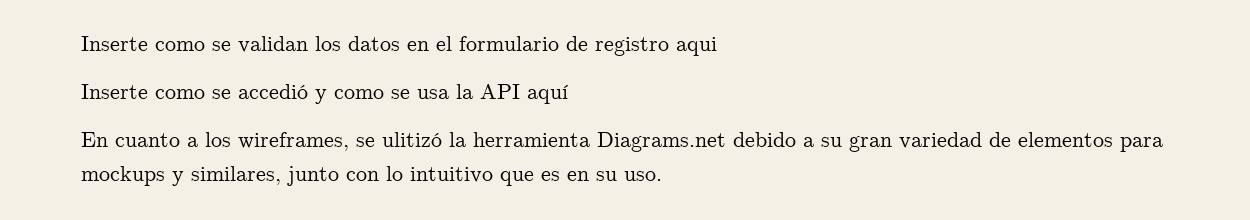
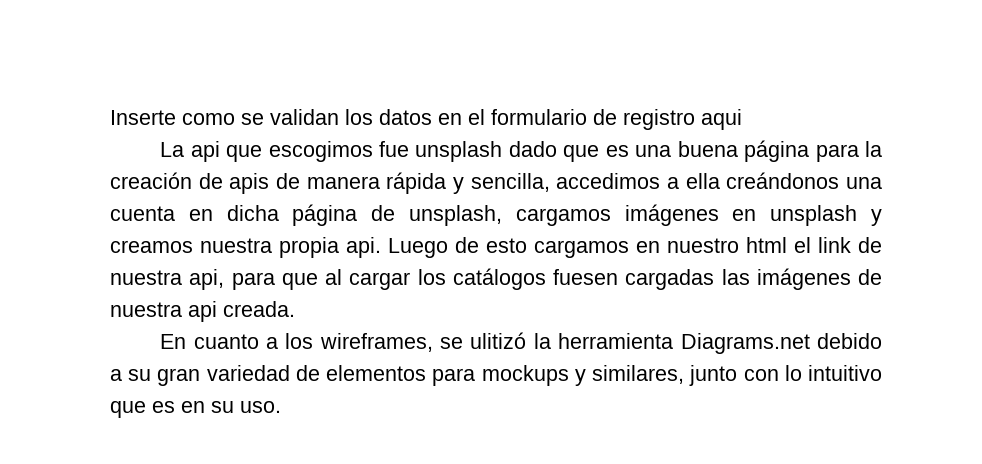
- Inserte como se accedió y como se usa la API aquí
+ La api que escogimos fue unsplash dado que es una buena página para la creación de apis de manera rápida y sencilla, accedimos a ella creándonos una cuenta en dicha página de unsplash, cargamos imágenes en unsplash y creamos nuestra propia api. Luego de esto cargamos en nuestro html el link de nuestra api, para que al cargar los catálogos fuesen cargadas las imágenes de nuestra api creada.

